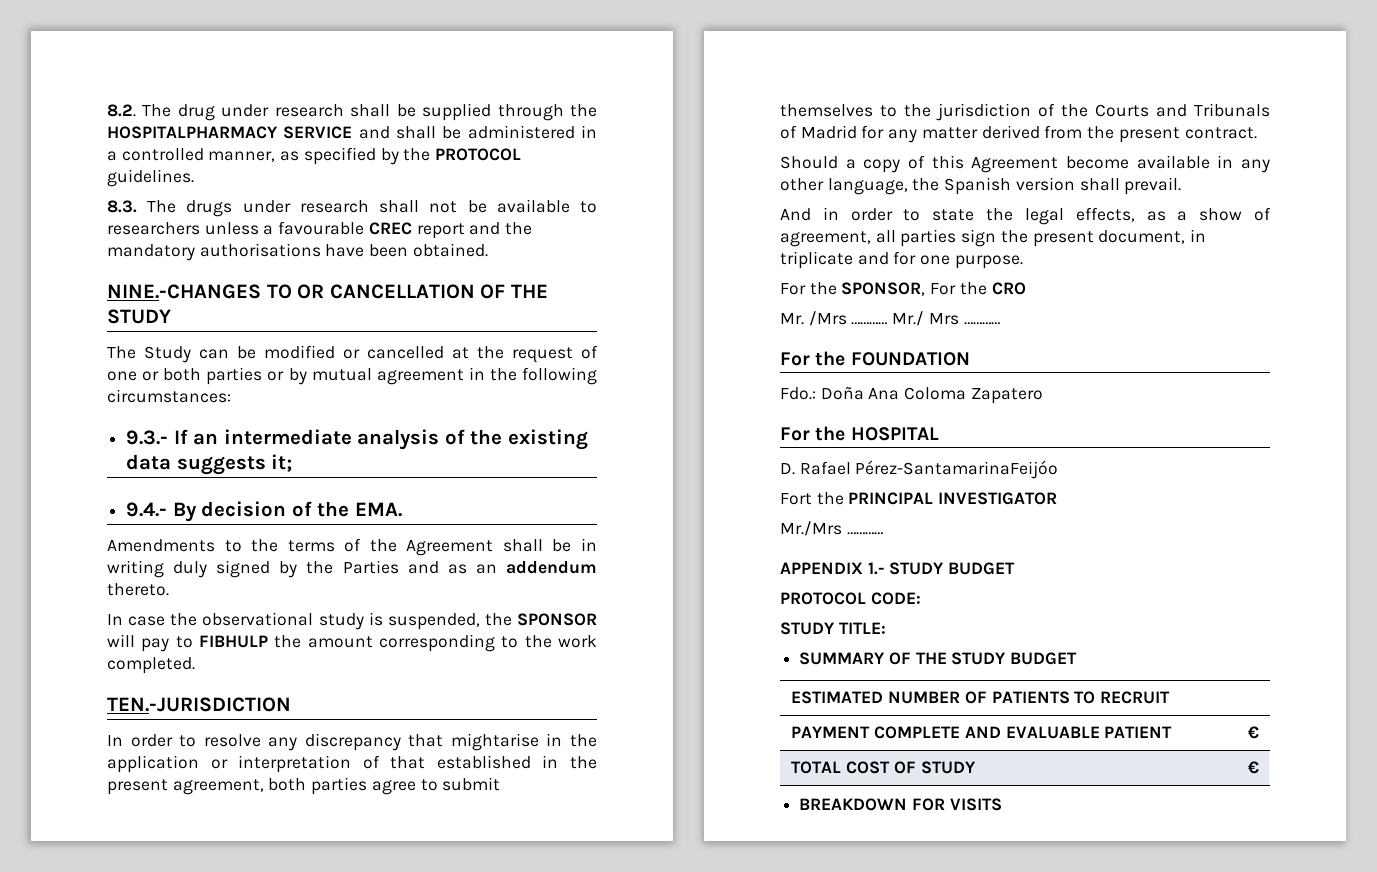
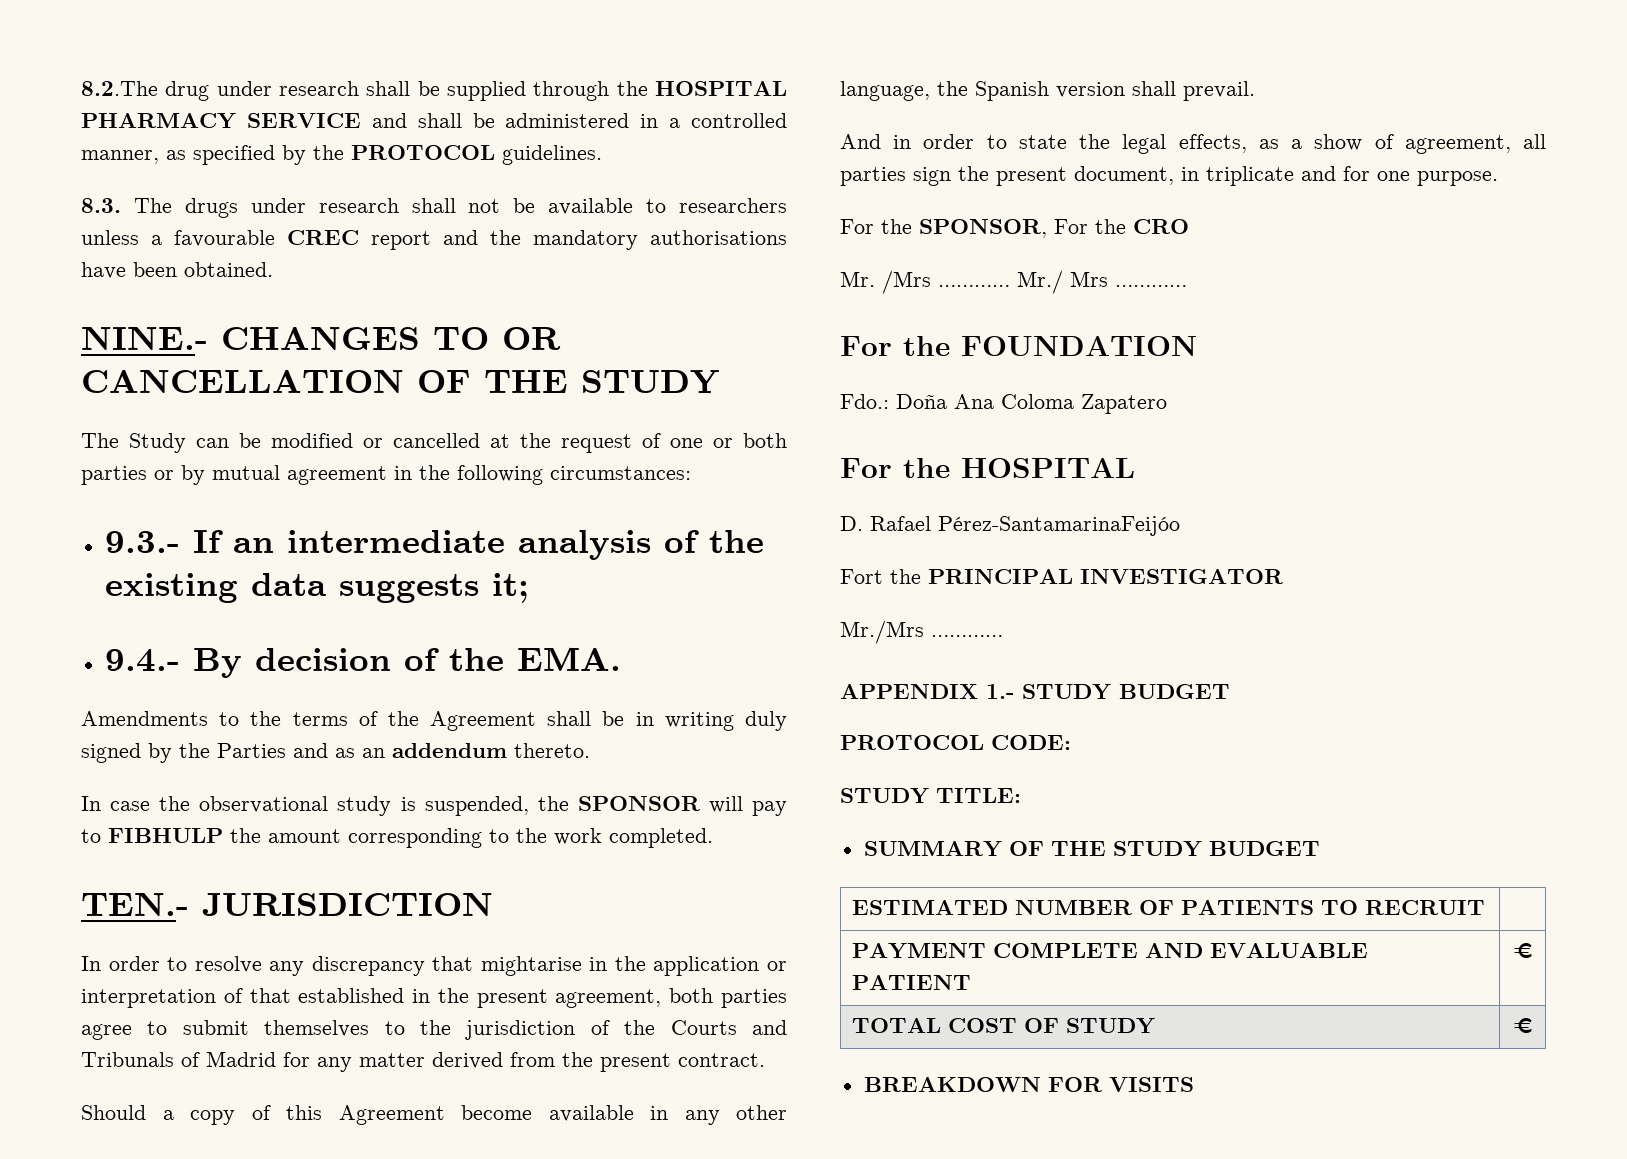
- 8.2. The drug under research shall be supplied through the HOSPITALPHARMACY SERVICE and shall be administered in a controlled manner, as specified by the PROTOCOL guidelines.
+ 8.2.The drug under research shall be supplied through the HOSPITAL PHARMACY SERVICE and shall be administered in a controlled manner, as specified by the PROTOCOL guidelines.
- NINE.-CHANGES TO OR CANCELLATION OF THE STUDY
+ NINE.- CHANGES TO OR CANCELLATION OF THE STUDY
- TEN.-JURISDICTION
+ TEN.- JURISDICTION

